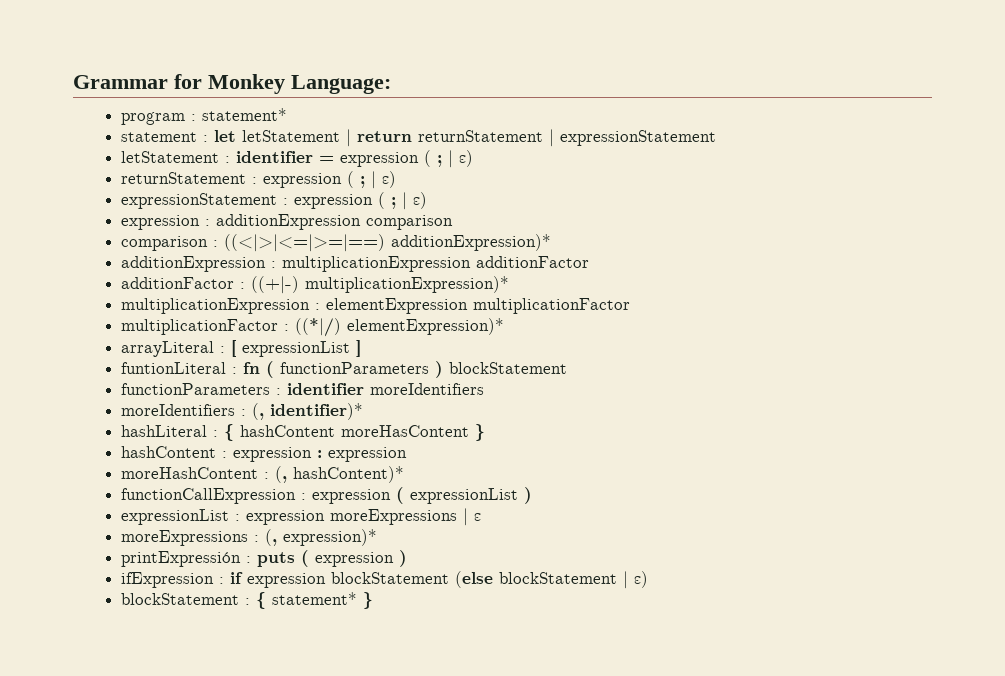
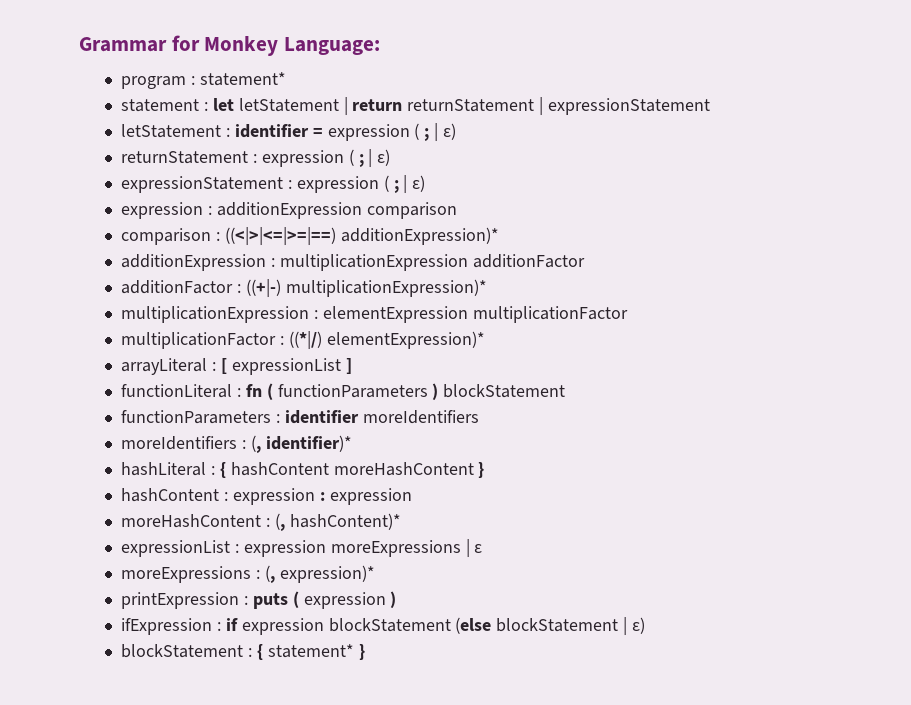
- funtionLiteral : fn ( functionParameters ) blockStatement
+ functionLiteral : fn ( functionParameters ) blockStatement
- hashLiteral : { hashContent moreHasContent }
+ hashLiteral : { hashContent moreHashContent }
- functionCallExpression : expression ( expressionList )
- printExpressión : puts ( expression )
+ printExpression : puts ( expression )

